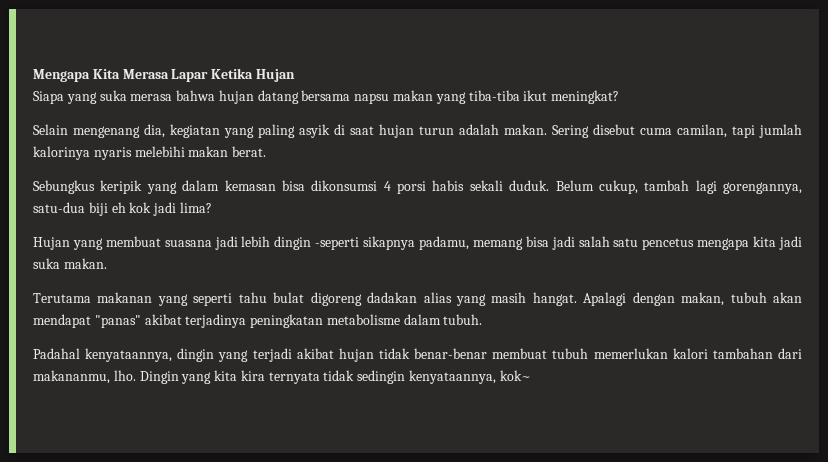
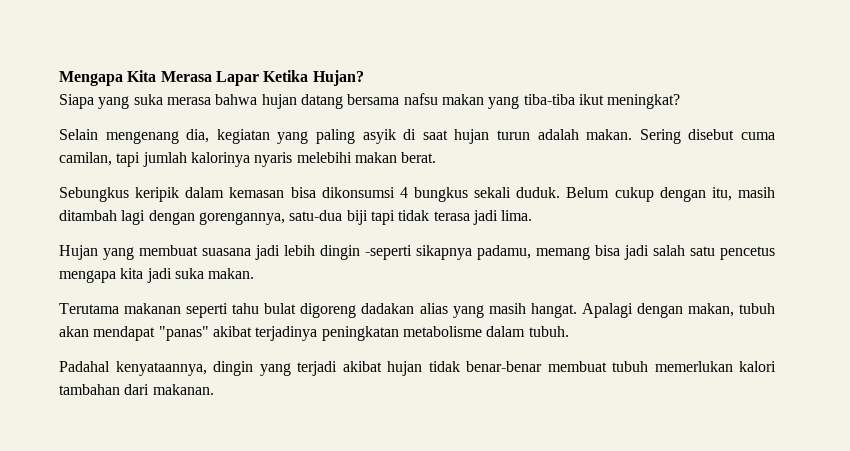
- Mengapa Kita Merasa Lapar Ketika Hujan
+ Mengapa Kita Merasa Lapar Ketika Hujan?
- Siapa yang suka merasa bahwa hujan datang bersama napsu makan yang tiba-tiba ikut meningkat?
+ Siapa yang suka merasa bahwa hujan datang bersama nafsu makan yang tiba-tiba ikut meningkat?
- Sebungkus keripik yang dalam kemasan bisa dikonsumsi 4 porsi habis sekali duduk.
+ Sebungkus keripik dalam kemasan bisa dikonsumsi 4 bungkus sekali duduk.
- Belum cukup, tambah lagi gorengannya, satu-dua biji eh kok jadi lima?
+ Belum cukup dengan itu, masih ditambah lagi dengan gorengannya, satu-dua biji tapi tidak terasa jadi lima.
- Terutama makanan yang seperti tahu bulat digoreng dadakan alias yang masih hangat.
+ Terutama makanan seperti tahu bulat digoreng dadakan alias yang masih hangat.
- Padahal kenyataannya, dingin yang terjadi akibat hujan tidak benar-benar membuat tubuh memerlukan kalori tambahan dari makananmu, lho. Dingin yang kita kira ternyata tidak sedingin kenyataannya, kok~
+ Padahal kenyataannya, dingin yang terjadi akibat hujan tidak benar-benar membuat tubuh memerlukan kalori tambahan dari makanan.

